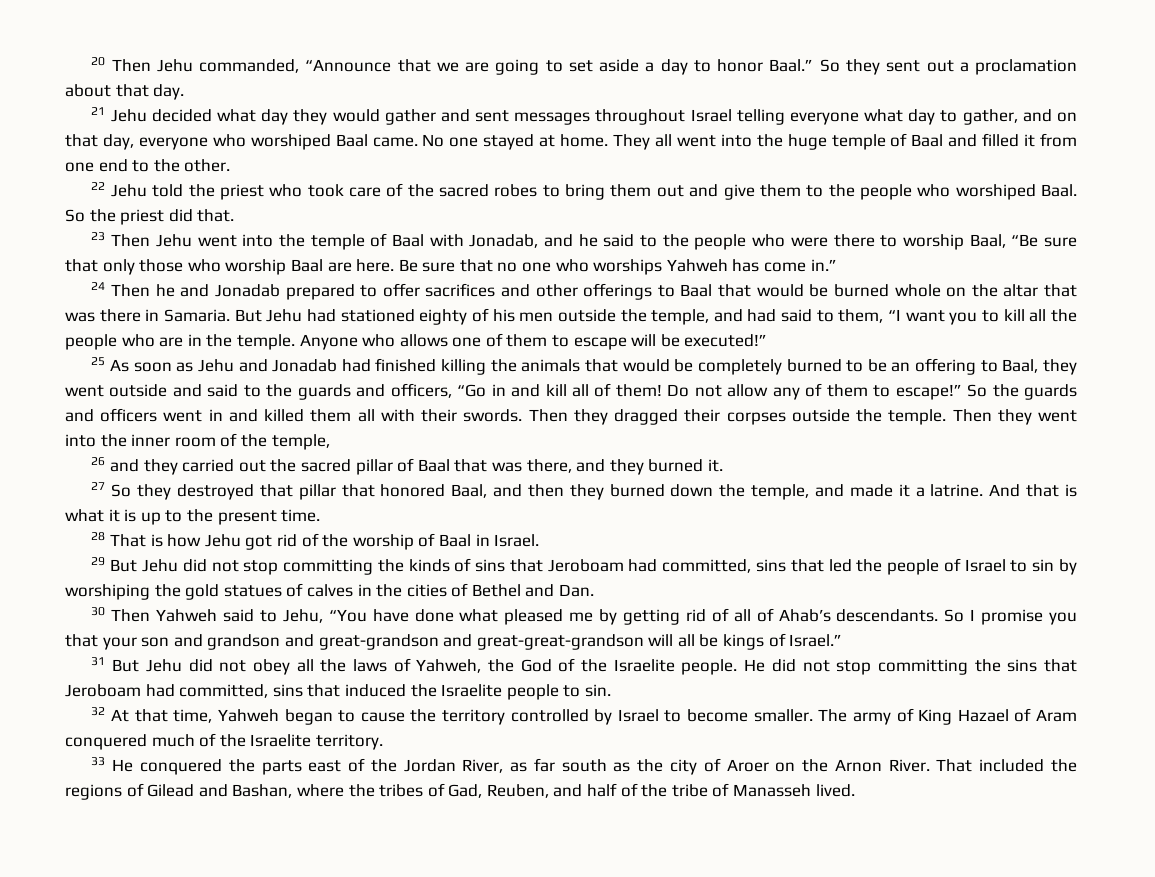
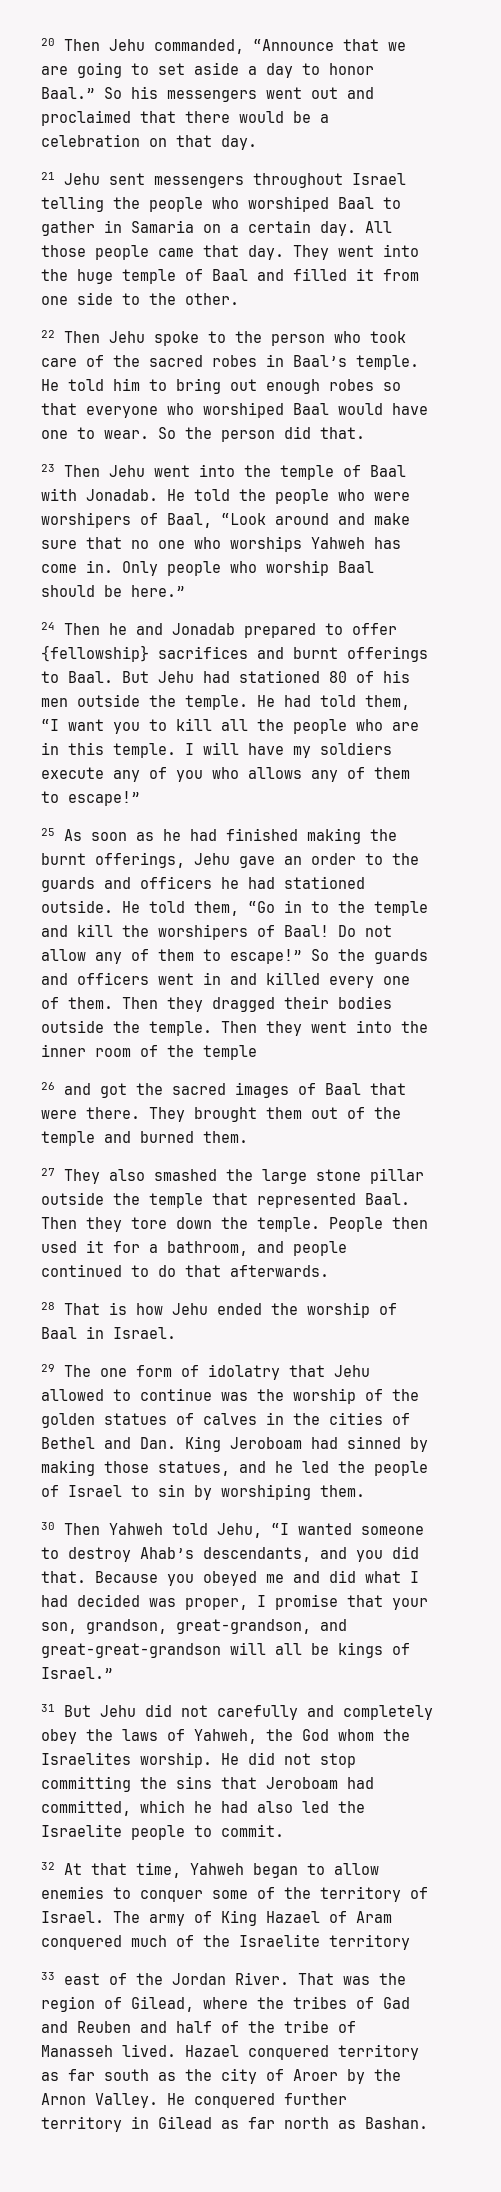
- So they sent out a proclamation about that day.
- 21 Jehu decided what day they would gather and sent messages throughout Israel telling everyone what day to gather, and on that day, everyone who worshiped Baal came. No one stayed at home. They all went into the huge temple of Baal and filled it from one end to the other.
+ So his messengers went out and proclaimed that there would be a celebration on that day.
+ 21 Jehu sent messengers throughout Israel telling the people who worshiped Baal to gather in Samaria on a certain day. All those people came that day. They went into the huge temple of Baal and filled it from one side to the other.
- 22 Jehu told the priest who took care of the sacred robes to bring them out and give them to the people who worshiped Baal. So the priest did that.
+ 22 Then Jehu spoke to the person who took care of the sacred robes in Baal’s temple. He told him to bring out enough robes so that everyone who worshiped Baal would have one to wear. So the person did that.
- 23 Then Jehu went into the temple of Baal with Jonadab, and he said to the people who were there to worship Baal, “Be sure that only those who worship Baal are here. Be sure that no one who worships Yahweh has come in.”
+ 23 Then Jehu went into the temple of Baal with Jonadab. He told the people who were worshipers of Baal, “Look around and make sure that no one who worships Yahweh has come in. Only people who worship Baal should be here.”
- 24 Then he and Jonadab prepared to offer sacrifices and other offerings to Baal that would be burned whole on the altar that was there in Samaria.
+ 24 Then he and Jonadab prepared to offer {fellowship} sacrifices and burnt offerings to Baal.
- But Jehu had stationed eighty of his men outside the temple, and had said to them, “I want you to kill all the people who are in the temple. Anyone who allows one of them to escape will be executed!”
+ But Jehu had stationed 80 of his men outside the temple. He had told them, “I want you to kill all the people who are in this temple. I will have my soldiers execute any of you who allows any of them to escape!”
- 25 As soon as Jehu and Jonadab had finished killing the animals that would be completely burned to be an offering to Baal, they went outside and said to the guards and officers, “Go in and kill all of them!
+ 25 As soon as he had finished making the burnt offerings, Jehu gave an order to the guards and officers he had stationed outside. He told them, “Go in to the temple and kill the worshipers of Baal!
- So the guards and officers went in and killed them all with their swords.
+ So the guards and officers went in and killed every one of them.
- Then they dragged their corpses outside the temple.
+ Then they dragged their bodies outside the temple.
- Then they went into the inner room of the temple,
+ Then they went into the inner room of the temple
- 26 and they carried out the sacred pillar of Baal that was there, and they burned it.
- 27 So they destroyed that pillar that honored Baal, and then they burned down the temple, and made it a latrine. And that is what it is up to the present time.
+ 26 and got the sacred images of Baal that were there. They brought them out of the temple and burned them.
+ 27 They also smashed the large stone pillar outside the temple that represented Baal. Then they tore down the temple. People then used it for a bathroom, and people continued to do that afterwards.
- 28 That is how Jehu got rid of the worship of Baal in Israel.
+ 28 That is how Jehu ended the worship of Baal in Israel.
- 29 But Jehu did not stop committing the kinds of sins that Jeroboam had committed, sins that led the people of Israel to sin by worshiping the gold statues of calves in the cities of Bethel and Dan.
- 30 Then Yahweh said to Jehu, “You have done what pleased me by getting rid of all of Ahab’s descendants. So I promise you that your son and grandson and great-grandson and great-great-grandson will all be kings of Israel.”
+ 29 The one form of idolatry that Jehu allowed to continue was the worship of the golden statues of calves in the cities of Bethel and Dan. King Jeroboam had sinned by making those statues, and he led the people of Israel to sin by worshiping them.
+ 30 Then Yahweh told Jehu, “I wanted someone to destroy Ahab’s descendants, and you did that. Because you obeyed me and did what I had decided was proper, I promise that your son, grandson, great-grandson, and great-great-grandson will all be kings of Israel.”
- 31 But Jehu did not obey all the laws of Yahweh, the God of the Israelite people.
+ 31 But Jehu did not carefully and completely obey the laws of Yahweh, the God whom the Israelites worship.
- He did not stop committing the sins that Jeroboam had committed, sins that induced the Israelite people to sin.
+ He did not stop committing the sins that Jeroboam had committed, which he had also led the Israelite people to commit.
- 32 At that time, Yahweh began to cause the territory controlled by Israel to become smaller.
+ 32 At that time, Yahweh began to allow enemies to conquer some of the territory of Israel.
- The army of King Hazael of Aram conquered much of the Israelite territory.
+ The army of King Hazael of Aram conquered much of the Israelite territory
- 33 He conquered the parts east of the Jordan River, as far south as the city of Aroer on the Arnon River. That included the regions of Gilead and Bashan, where the tribes of Gad, Reuben, and half of the tribe of Manasseh lived.
+ 33 east of the Jordan River. That was the region of Gilead, where the tribes of Gad and Reuben and half of the tribe of Manasseh lived. Hazael conquered territory as far south as the city of Aroer by the Arnon Valley. He conquered further territory in Gilead as far north as Bashan.

